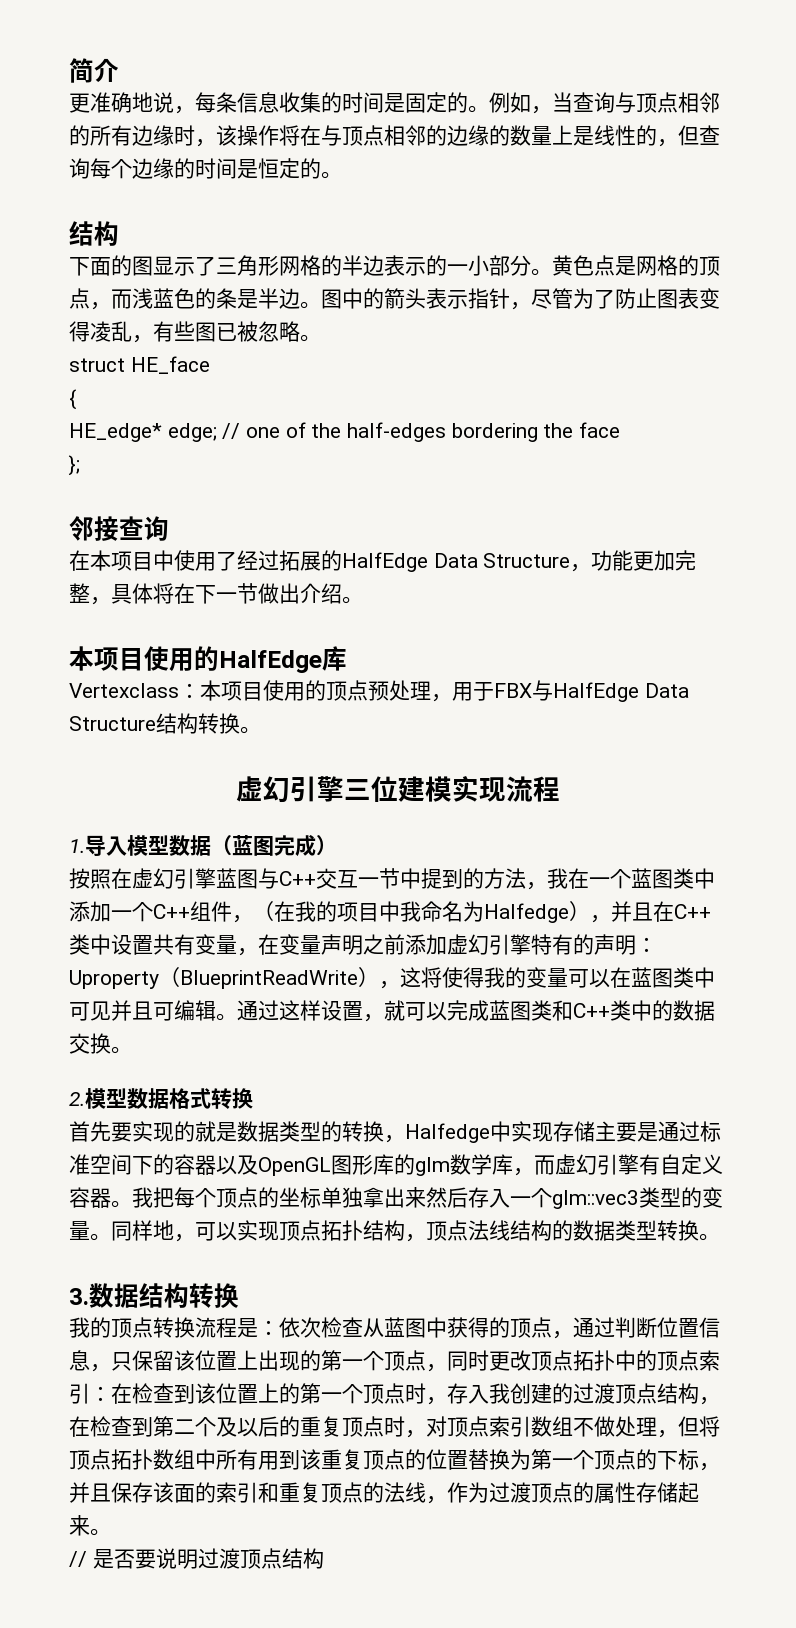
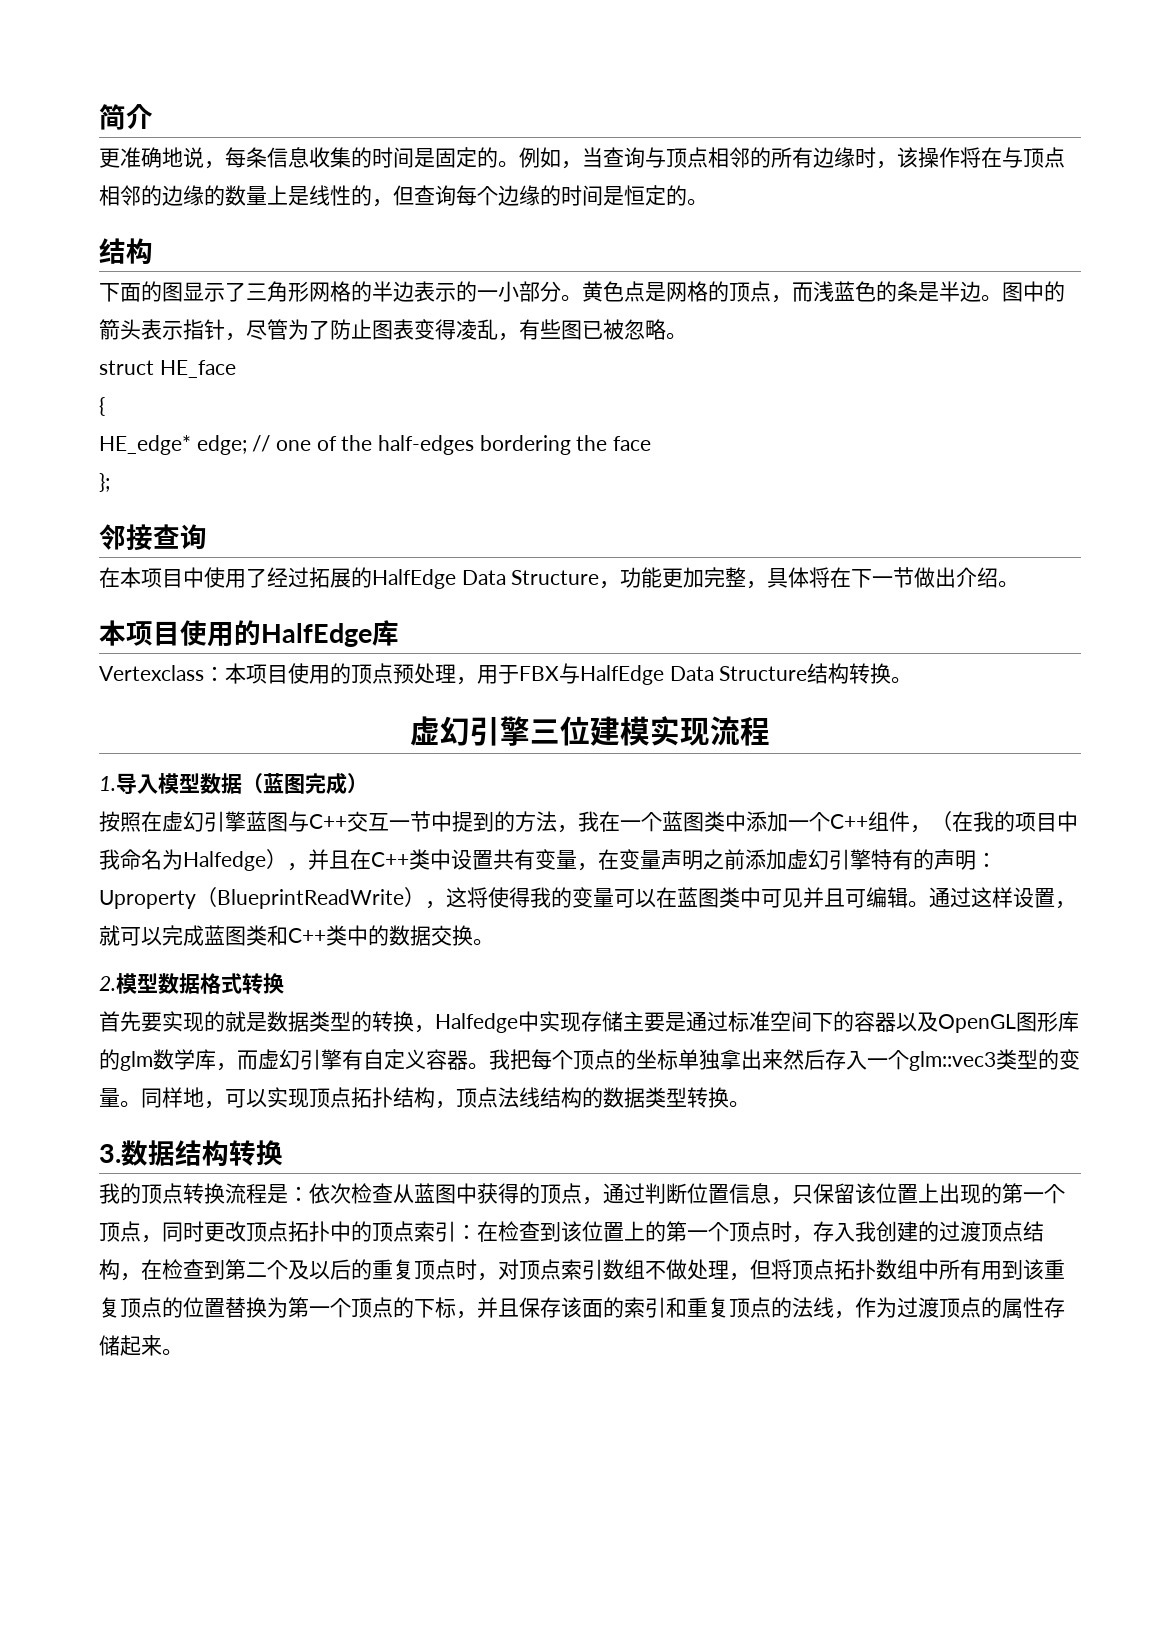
- // 是否要说明过渡顶点结构

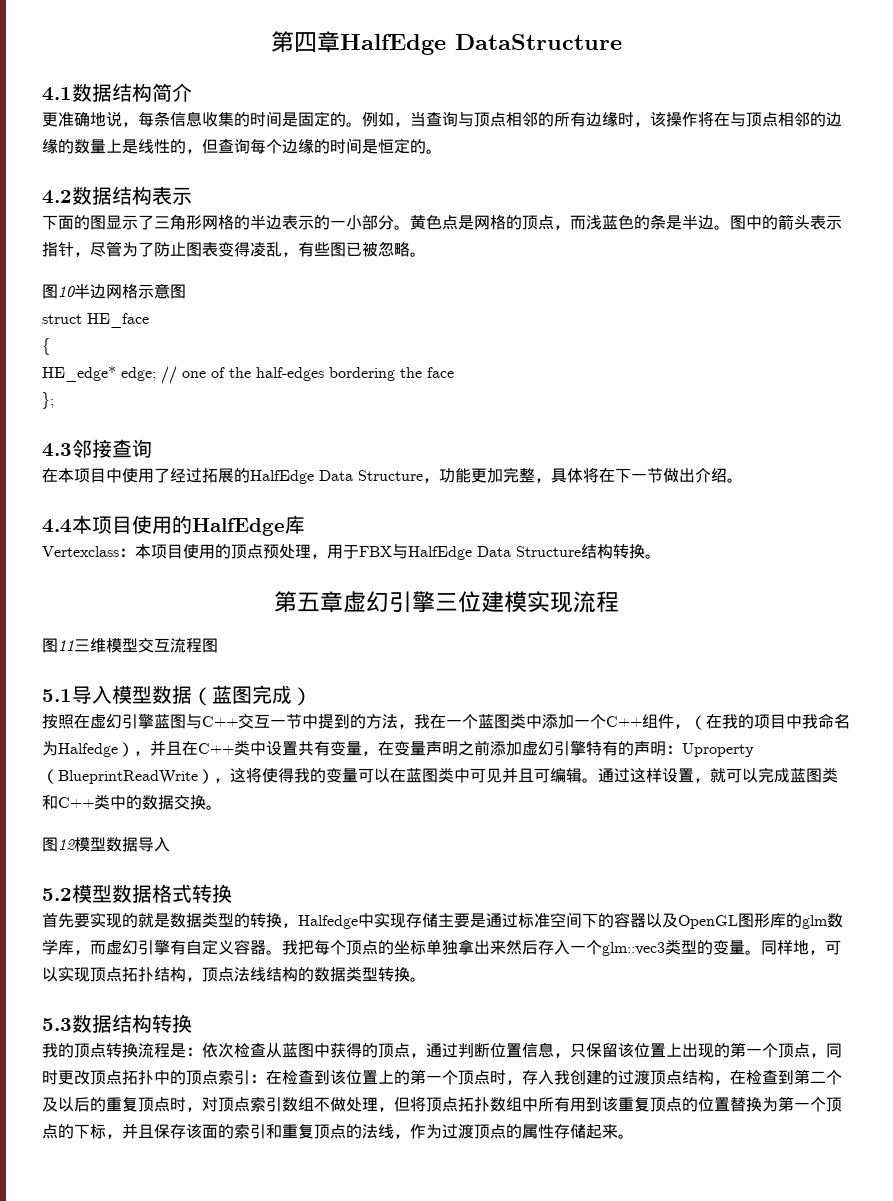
- 简介
+ 第四章HalfEdge DataStructure
+ 4.1数据结构简介
  例如，当查询与顶点相邻的所有边缘时，该操作将在与顶点相邻的边缘的数量上是线性的，但查询每个边缘的时间是恒定的。
- 结构
+ 4.2数据结构表示
+ 图10半边网格示意图
- 邻接查询
+ 4.3邻接查询
- 本项目使用的HalfEdge库
+ 4.4本项目使用的HalfEdge库
- 虚幻引擎三位建模实现流程
+ 第五章虚幻引擎三位建模实现流程
- 1.导入模型数据（蓝图完成）
+ 图11三维模型交互流程图
+ 5.1导入模型数据（蓝图完成）
- 2.模型数据格式转换
+ 图12模型数据导入
+ 5.2模型数据格式转换
- 3.数据结构转换
+ 5.3数据结构转换

